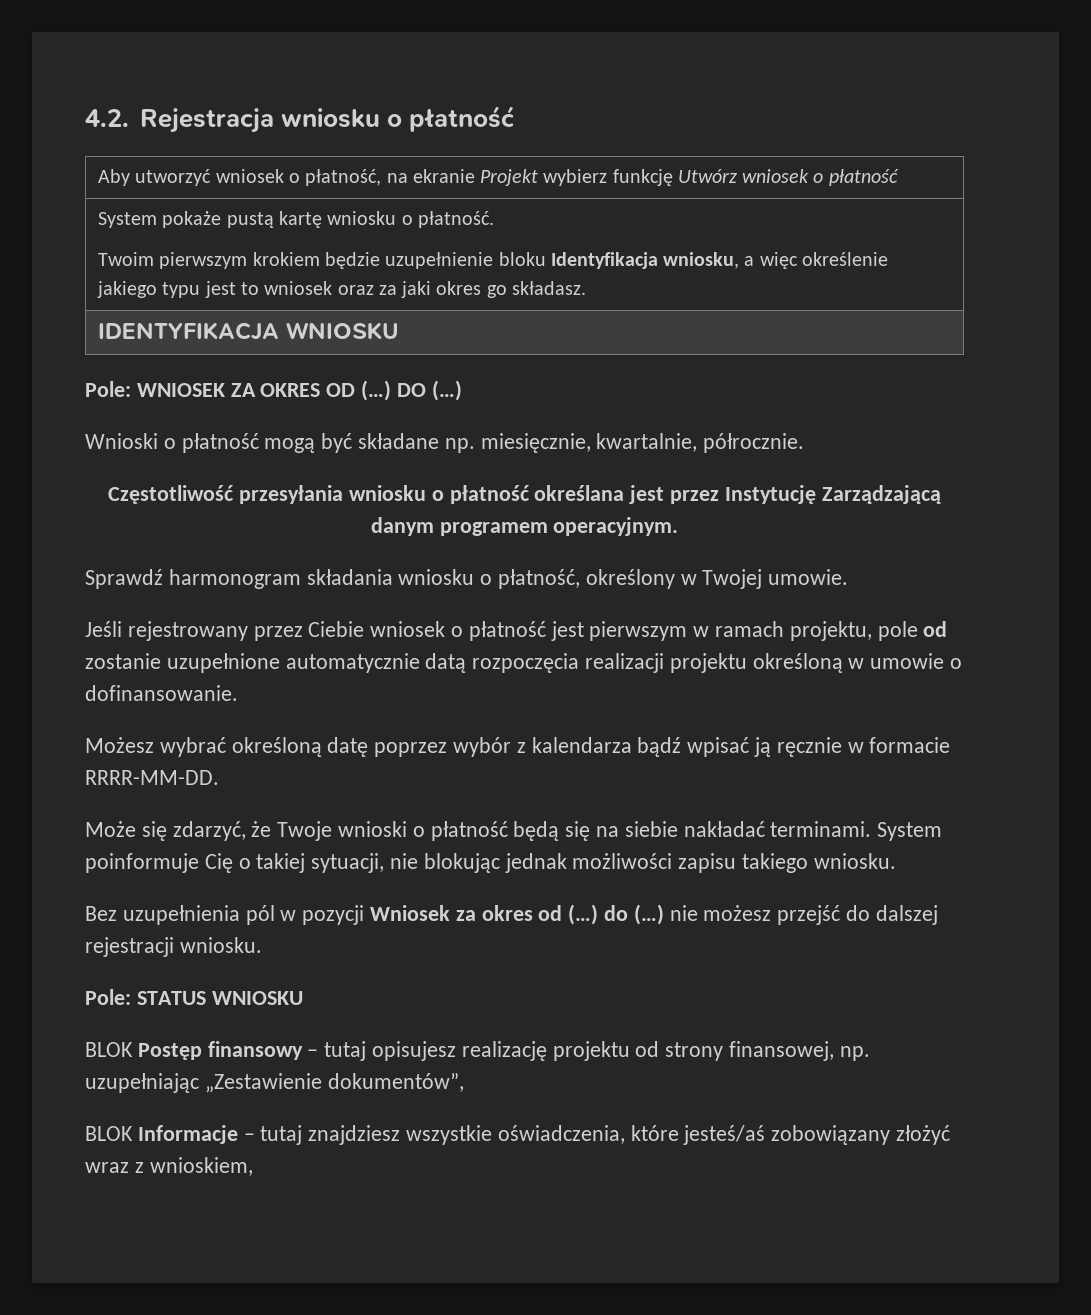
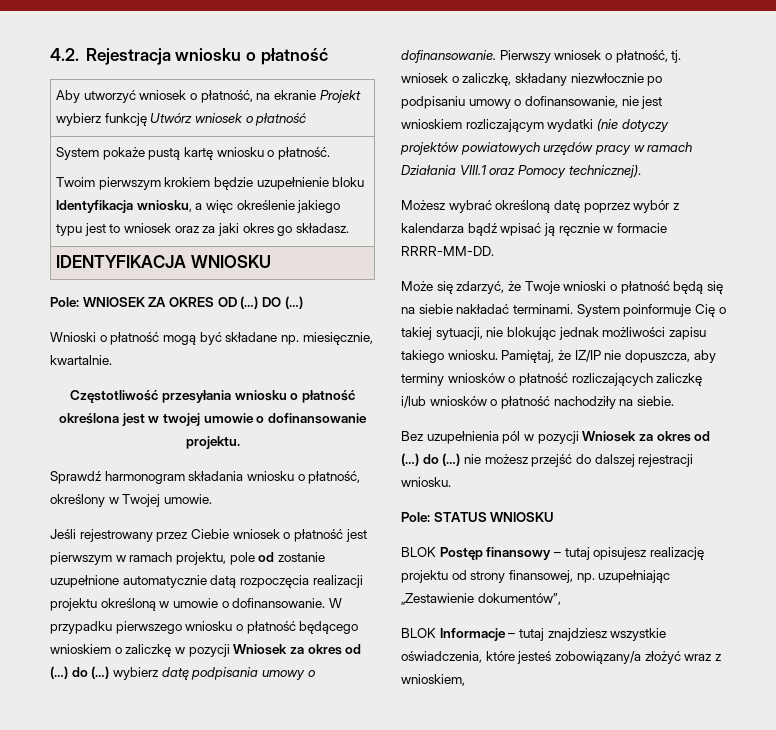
- Wnioski o płatność mogą być składane np. miesięcznie, kwartalnie, półrocznie.
+ Wnioski o płatność mogą być składane np. miesięcznie, kwartalnie.
- Częstotliwość przesyłania wniosku o płatność określana jest przez Instytucję Zarządzającą danym programem operacyjnym.
+ Częstotliwość przesyłania wniosku o płatność określona jest w twojej umowie o dofinansowanie projektu.
+ W przypadku pierwszego wniosku o płatność będącego wnioskiem o zaliczkę w pozycji Wniosek za okres od (…) do (…) wybierz datę podpisania umowy o dofinansowanie. Pierwszy wniosek o płatność, tj. wniosek o zaliczkę, składany niezwłocznie po podpisaniu umowy o dofinansowanie, nie jest wnioskiem rozliczającym wydatki (nie dotyczy projektów powiatowych urzędów pracy w ramach Działania VIII.1 oraz Pomocy technicznej).
+ Pamiętaj, że IZ/IP nie dopuszcza, aby terminy wniosków o płatność rozliczających zaliczkę i/lub wniosków o płatność nachodziły na siebie.
- BLOK Informacje – tutaj znajdziesz wszystkie oświadczenia, które jesteś/aś zobowiązany złożyć wraz z wnioskiem,
+ BLOK Informacje – tutaj znajdziesz wszystkie oświadczenia, które jesteś zobowiązany/a złożyć wraz z wnioskiem,

